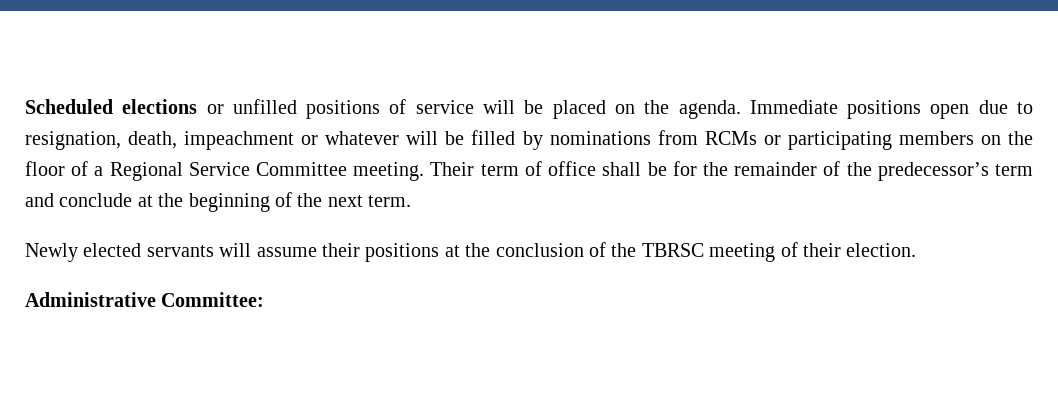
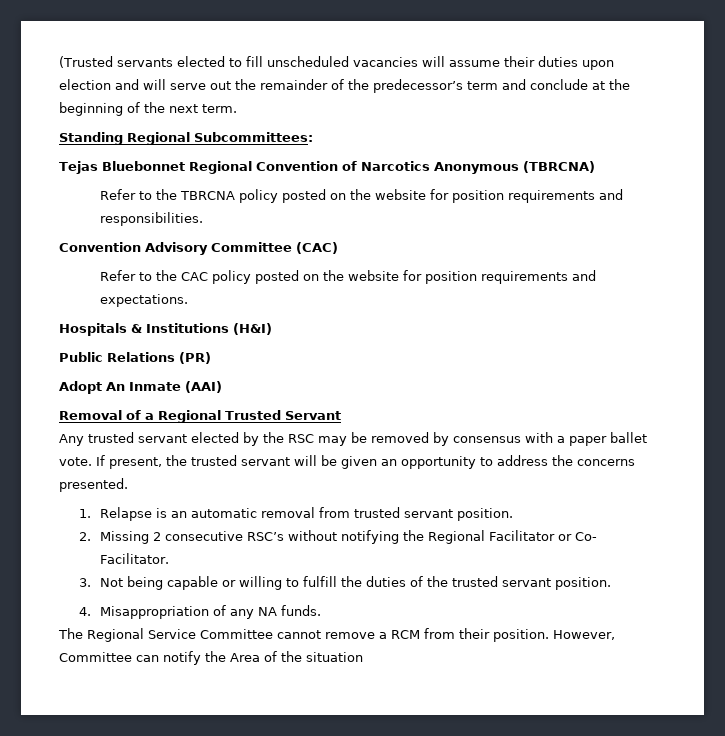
- Scheduled elections or unfilled positions of service will be placed on the agenda. Immediate positions open due to resignation, death, impeachment or whatever will be filled by nominations from RCMs or participating members on the floor of a Regional Service Committee meeting. Their term of office shall be for the remainder of the predecessor’s term and conclude at the beginning of the next term.
+ (Trusted servants elected to fill unscheduled vacancies will assume their duties upon election and will serve out the remainder of the predecessor’s term and conclude at the beginning of the next term.
- Newly elected servants will assume their positions at the conclusion of the TBRSC meeting of their election.
- Administrative Committee:
+ Standing Regional Subcommittees:
+ Tejas Bluebonnet Regional Convention of Narcotics Anonymous (TBRCNA)
+ Refer to the TBRCNA policy posted on the website for position requirements and responsibilities.
+ Convention Advisory Committee (CAC)
+ Refer to the CAC policy posted on the website for position requirements and expectations.
+ Hospitals & Institutions (H&I)
+ Public Relations (PR)
+ Adopt An Inmate (AAI)
+ Removal of a Regional Trusted Servant
+ Any trusted servant elected by the RSC may be removed by consensus with a paper ballet vote. If present, the trusted servant will be given an opportunity to address the concerns presented.
+ 1. Relapse is an automatic removal from trusted servant position.
+ 2. Missing 2 consecutive RSC’s without notifying the Regional Facilitator or Co- Facilitator.
+ 3. Not being capable or willing to fulfill the duties of the trusted servant position.
+ 4. Misappropriation of any NA funds.
+ The Regional Service Committee cannot remove a RCM from their position. However, Committee can notify the Area of the situation

